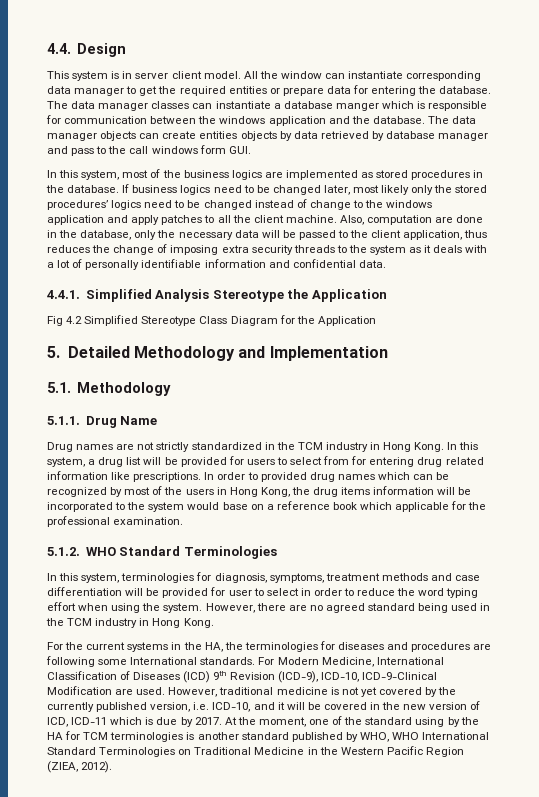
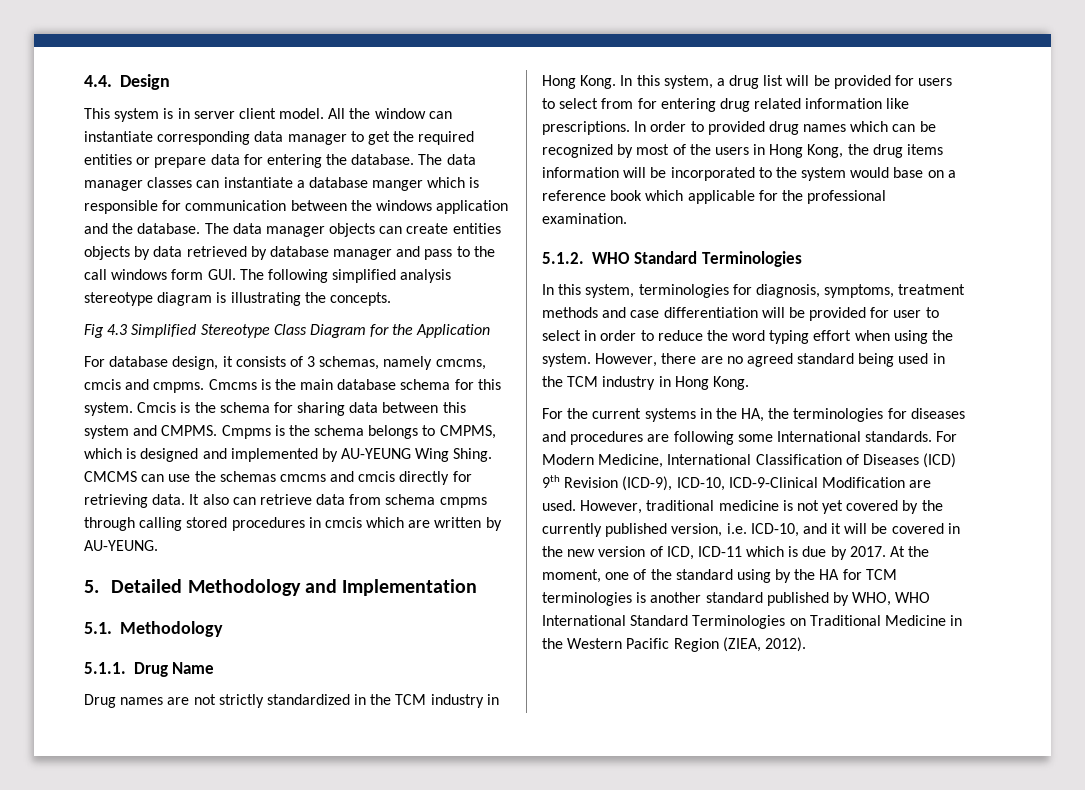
- The data manager objects can create entities objects by data retrieved by database manager and pass to the call windows form GUI.
- In this system, most of the business logics are implemented as stored procedures in the database. If business logics need to be changed later, most likely only the stored procedures’ logics need to be changed instead of change to the windows application and apply patches to all the client machine. Also, computation are done in the database, only the necessary data will be passed to the client application, thus reduces the change of imposing extra security threads to the system as it deals with a lot of personally identifiable information and confidential data.
- 4.4.1. Simplified Analysis Stereotype the Application
+ The data manager objects can create entities objects by data retrieved by database manager and pass to the call windows form GUI. The following simplified analysis stereotype diagram is illustrating the concepts.
- Fig 4.2 Simplified Stereotype Class Diagram for the Application
+ Fig 4.3 Simplified Stereotype Class Diagram for the Application
+ For database design, it consists of 3 schemas, namely cmcms, cmcis and cmpms. Cmcms is the main database schema for this system. Cmcis is the schema for sharing data between this system and CMPMS. Cmpms is the schema belongs to CMPMS, which is designed and implemented by AU-YEUNG Wing Shing. CMCMS can use the schemas cmcms and cmcis directly for retrieving data. It also can retrieve data from schema cmpms through calling stored procedures in cmcis which are written by AU-YEUNG.

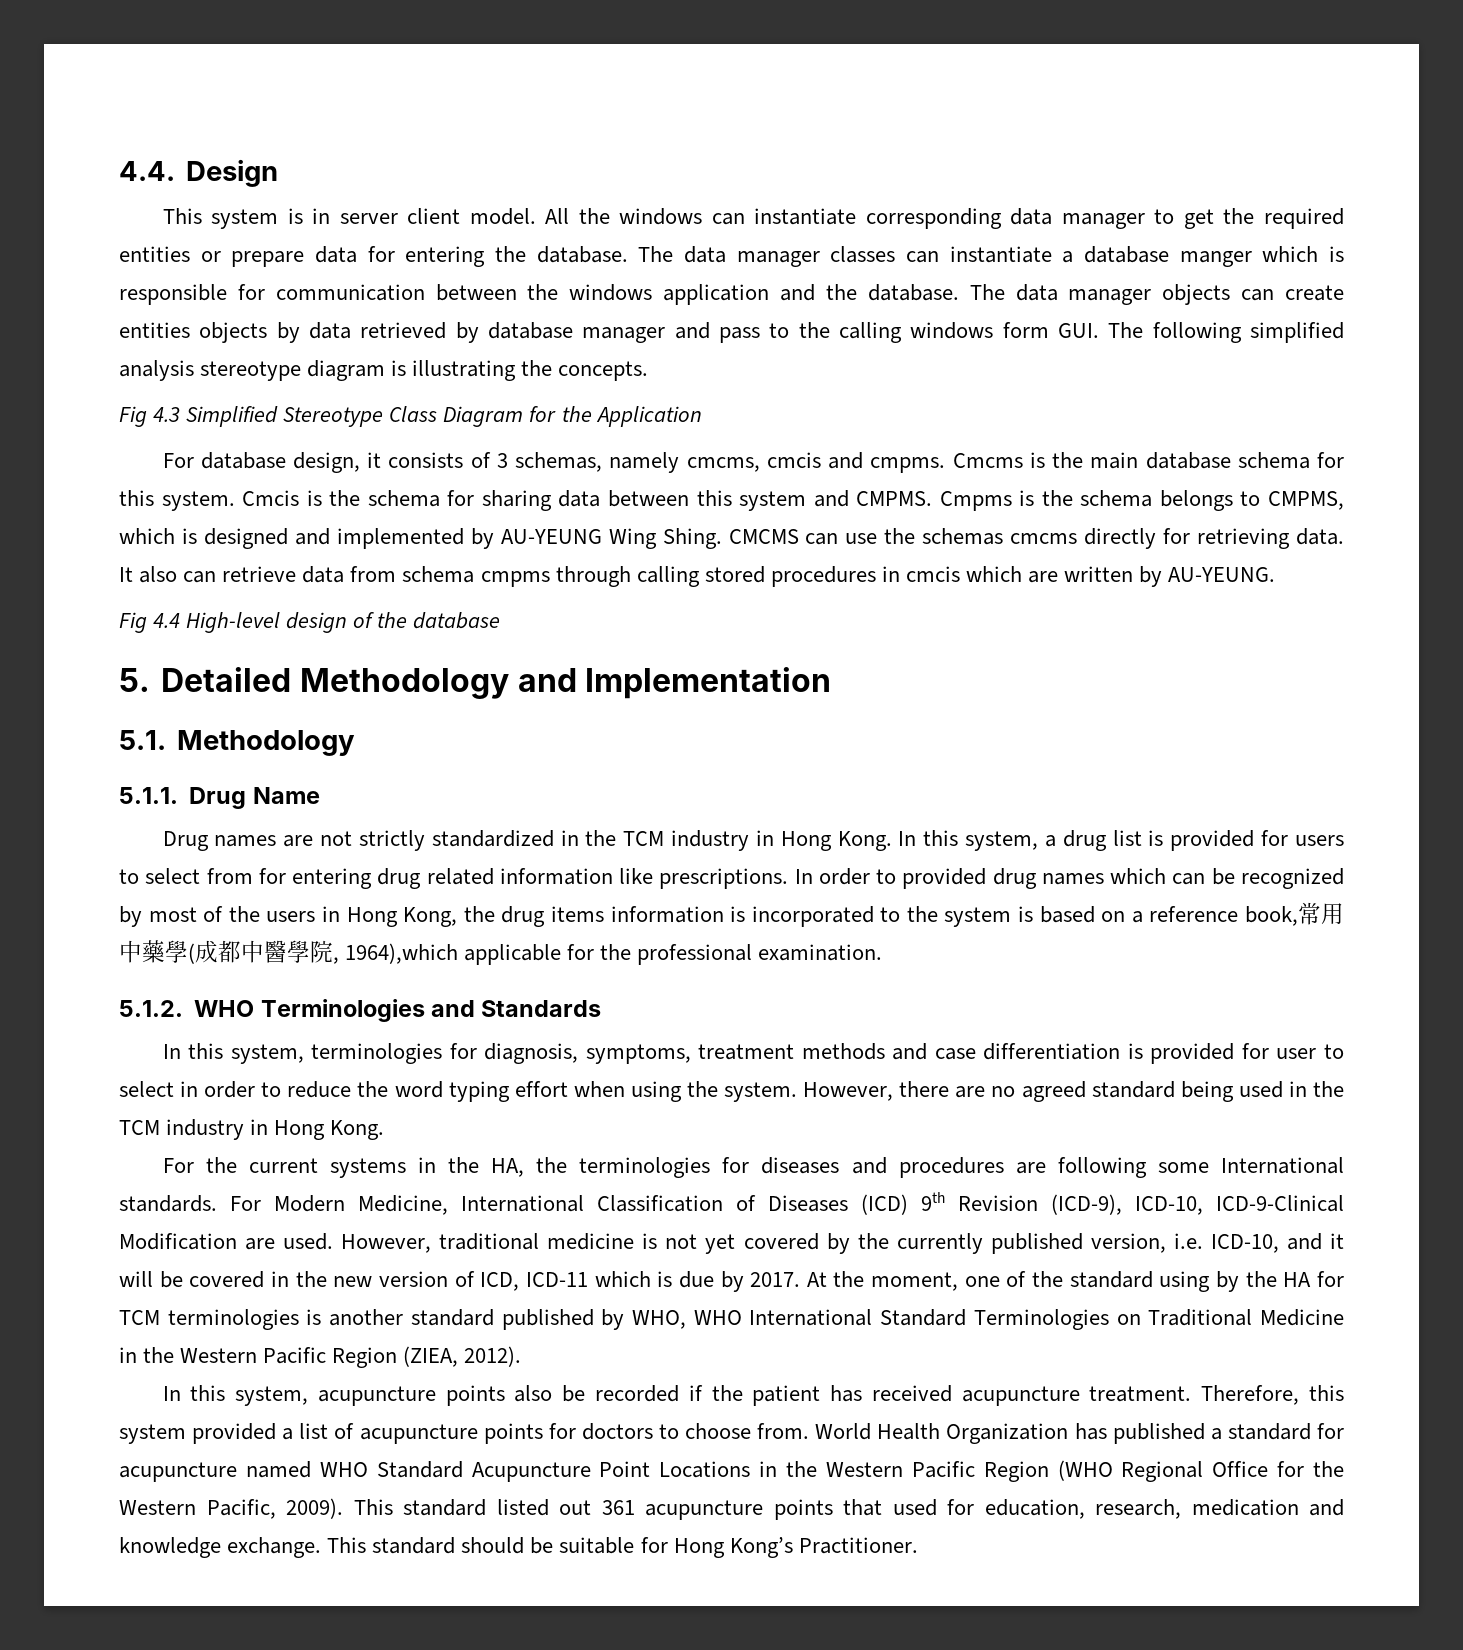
- All the window can instantiate corresponding data manager to get the required entities or prepare data for entering the database.
+ All the windows can instantiate corresponding data manager to get the required entities or prepare data for entering the database.
- The data manager objects can create entities objects by data retrieved by database manager and pass to the call windows form GUI. The following simplified analysis stereotype diagram is illustrating the concepts.
+ The data manager objects can create entities objects by data retrieved by database manager and pass to the calling windows form GUI. The following simplified analysis stereotype diagram is illustrating the concepts.
- CMCMS can use the schemas cmcms and cmcis directly for retrieving data.
+ CMCMS can use the schemas cmcms directly for retrieving data.
+ Fig 4.4 High-level design of the database
- In this system, a drug list will be provided for users to select from for entering drug related information like prescriptions.
+ In this system, a drug list is provided for users to select from for entering drug related information like prescriptions.
- In order to provided drug names which can be recognized by most of the users in Hong Kong, the drug items information will be incorporated to the system would base on a reference book which applicable for the professional examination.
+ In order to provided drug names which can be recognized by most of the users in Hong Kong, the drug items information is incorporated to the system is based on a reference book,常用中藥學(成都中醫學院, 1964),which applicable for the professional examination.
- 5.1.2. WHO Standard Terminologies
+ 5.1.2. WHO Terminologies and Standards
- In this system, terminologies for diagnosis, symptoms, treatment methods and case differentiation will be provided for user to select in order to reduce the word typing effort when using the system.
+ In this system, terminologies for diagnosis, symptoms, treatment methods and case differentiation is provided for user to select in order to reduce the word typing effort when using the system.
+ In this system, acupuncture points also be recorded if the patient has received acupuncture treatment. Therefore, this system provided a list of acupuncture points for doctors to choose from. World Health Organization has published a standard for acupuncture named WHO Standard Acupuncture Point Locations in the Western Pacific Region (WHO Regional Office for the Western Pacific, 2009). This standard listed out 361 acupuncture points that used for education, research, medication and knowledge exchange. This standard should be suitable for Hong Kong’s Practitioner.

